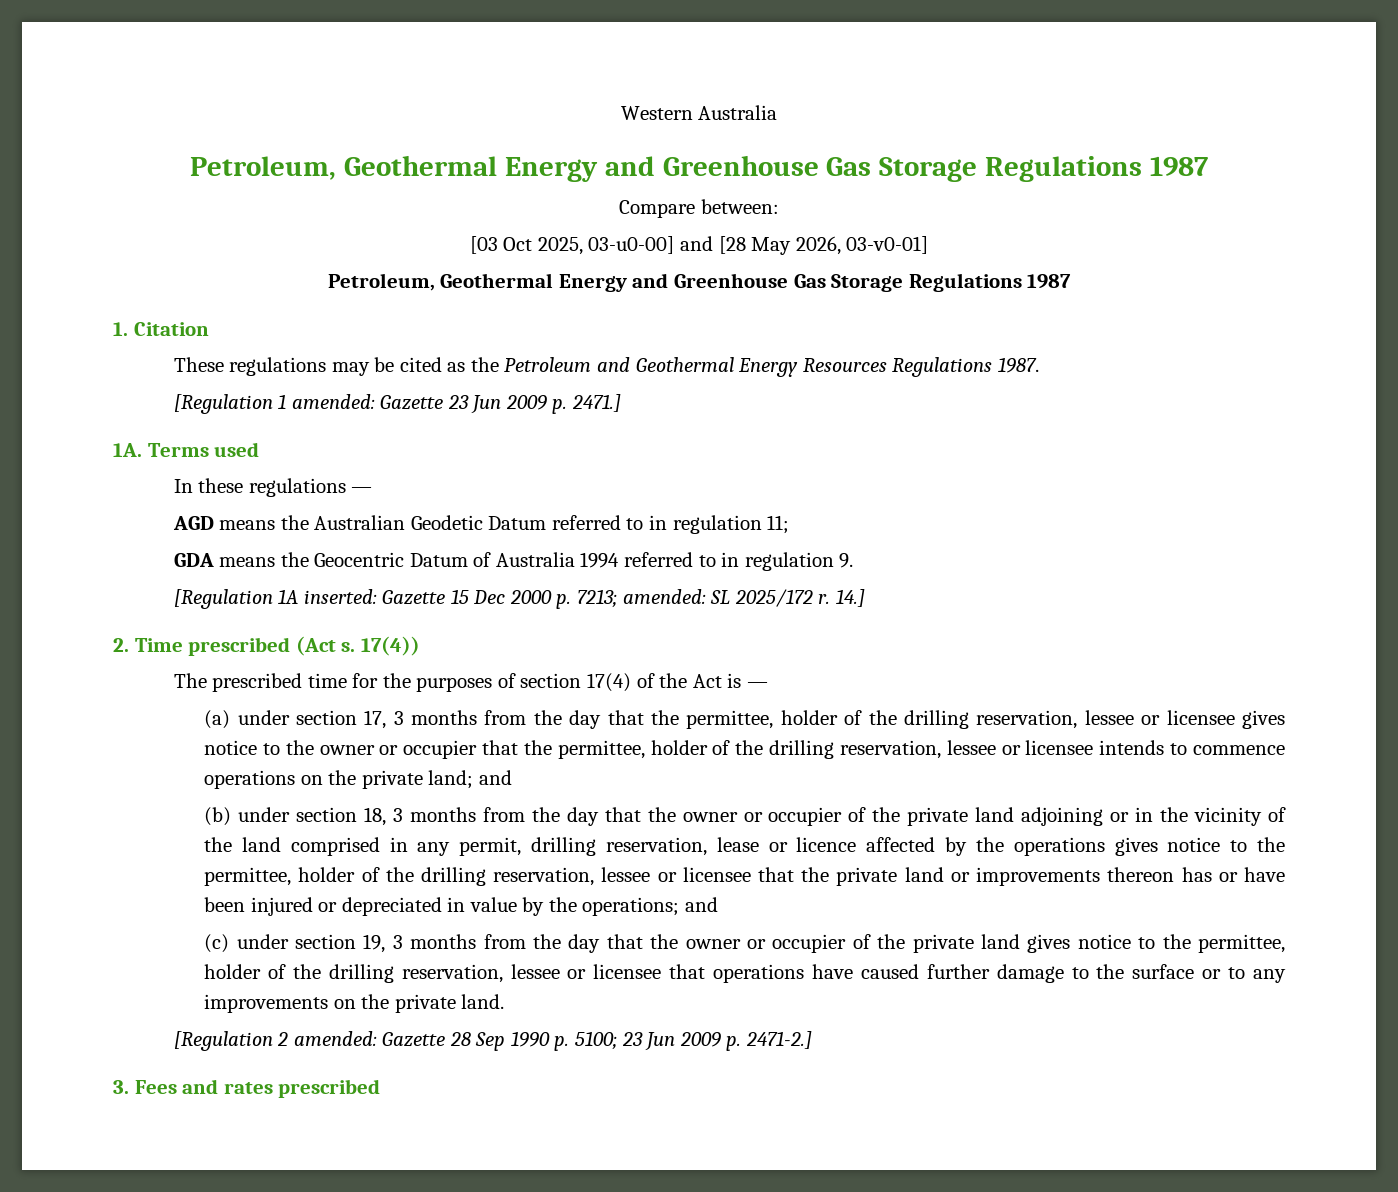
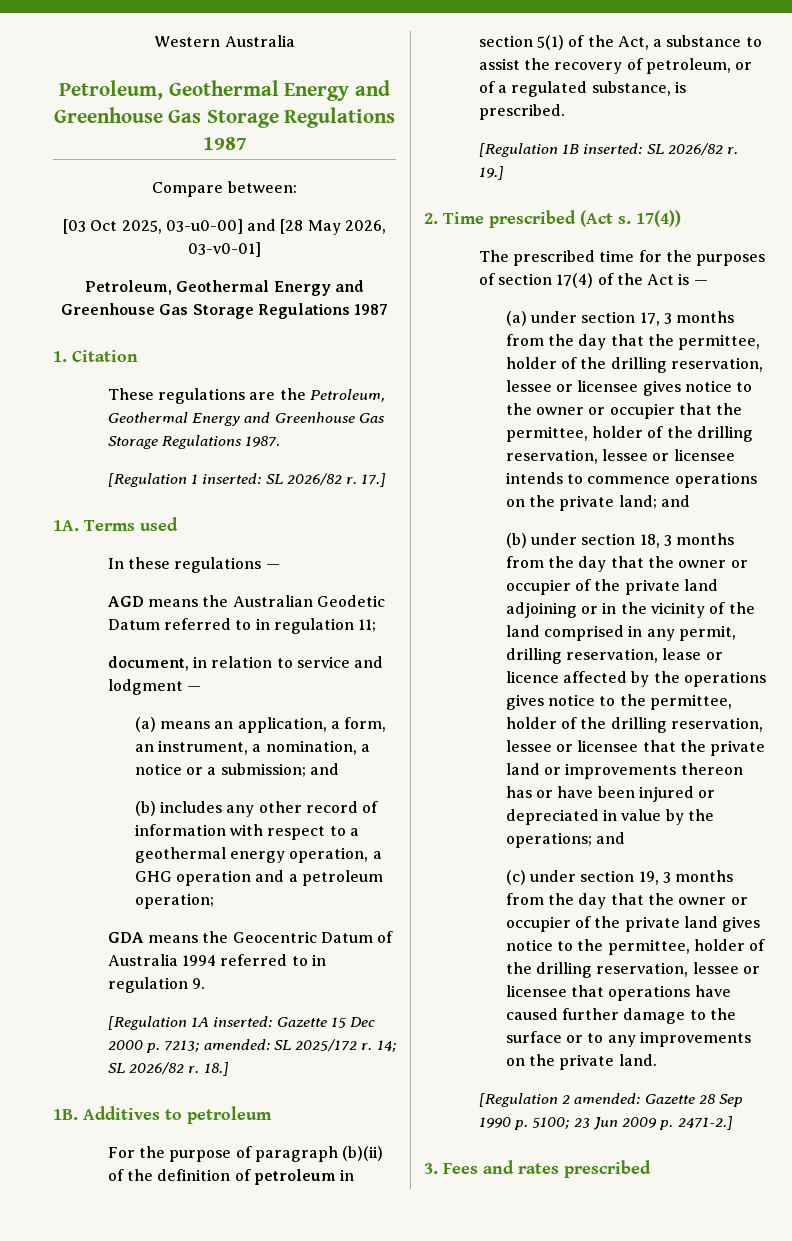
- These regulations may be cited as the Petroleum and Geothermal Energy Resources Regulations 1987.
- [Regulation 1 amended: Gazette 23 Jun 2009 p. 2471.]
+ These regulations are the Petroleum, Geothermal Energy and Greenhouse Gas Storage Regulations 1987.
+ [Regulation 1 inserted: SL 2026/82 r. 17.]
+ document, in relation to service and lodgment —
+ (a) means an application, a form, an instrument, a nomination, a notice or a submission; and
+ (b) includes any other record of information with respect to a geothermal energy operation, a GHG operation and a petroleum operation;
- 14.]
+ 14; SL 2026/82 r. 18.]
+ 1B. Additives to petroleum
+ For the purpose of paragraph (b)(ii) of the definition of petroleum in section 5(1) of the Act, a substance to assist the recovery of petroleum, or of a regulated substance, is prescribed.
+ [Regulation 1B inserted: SL 2026/82 r. 19.]

